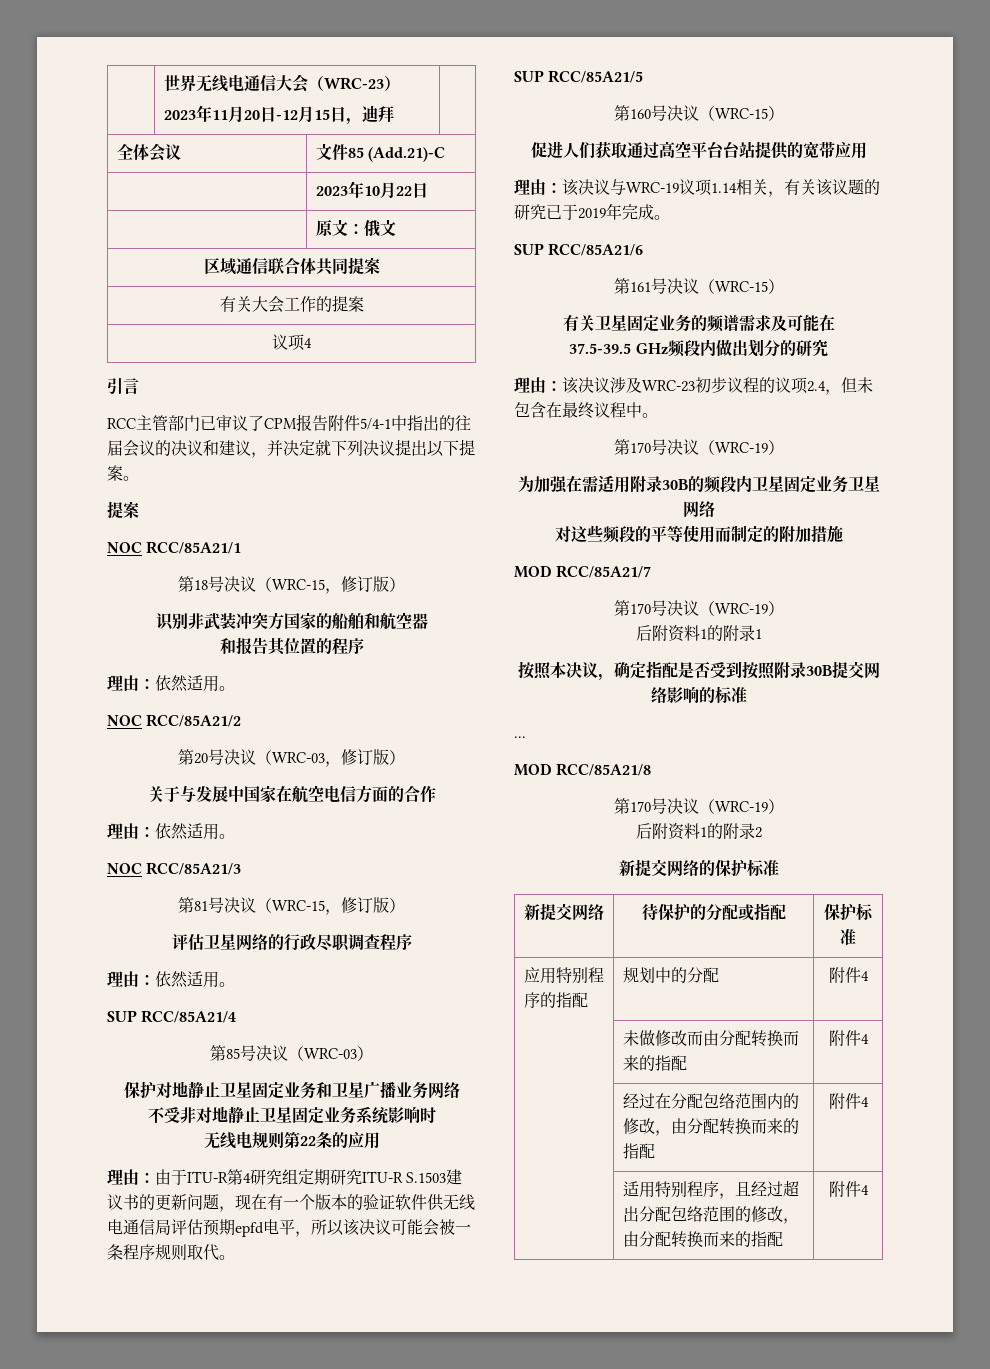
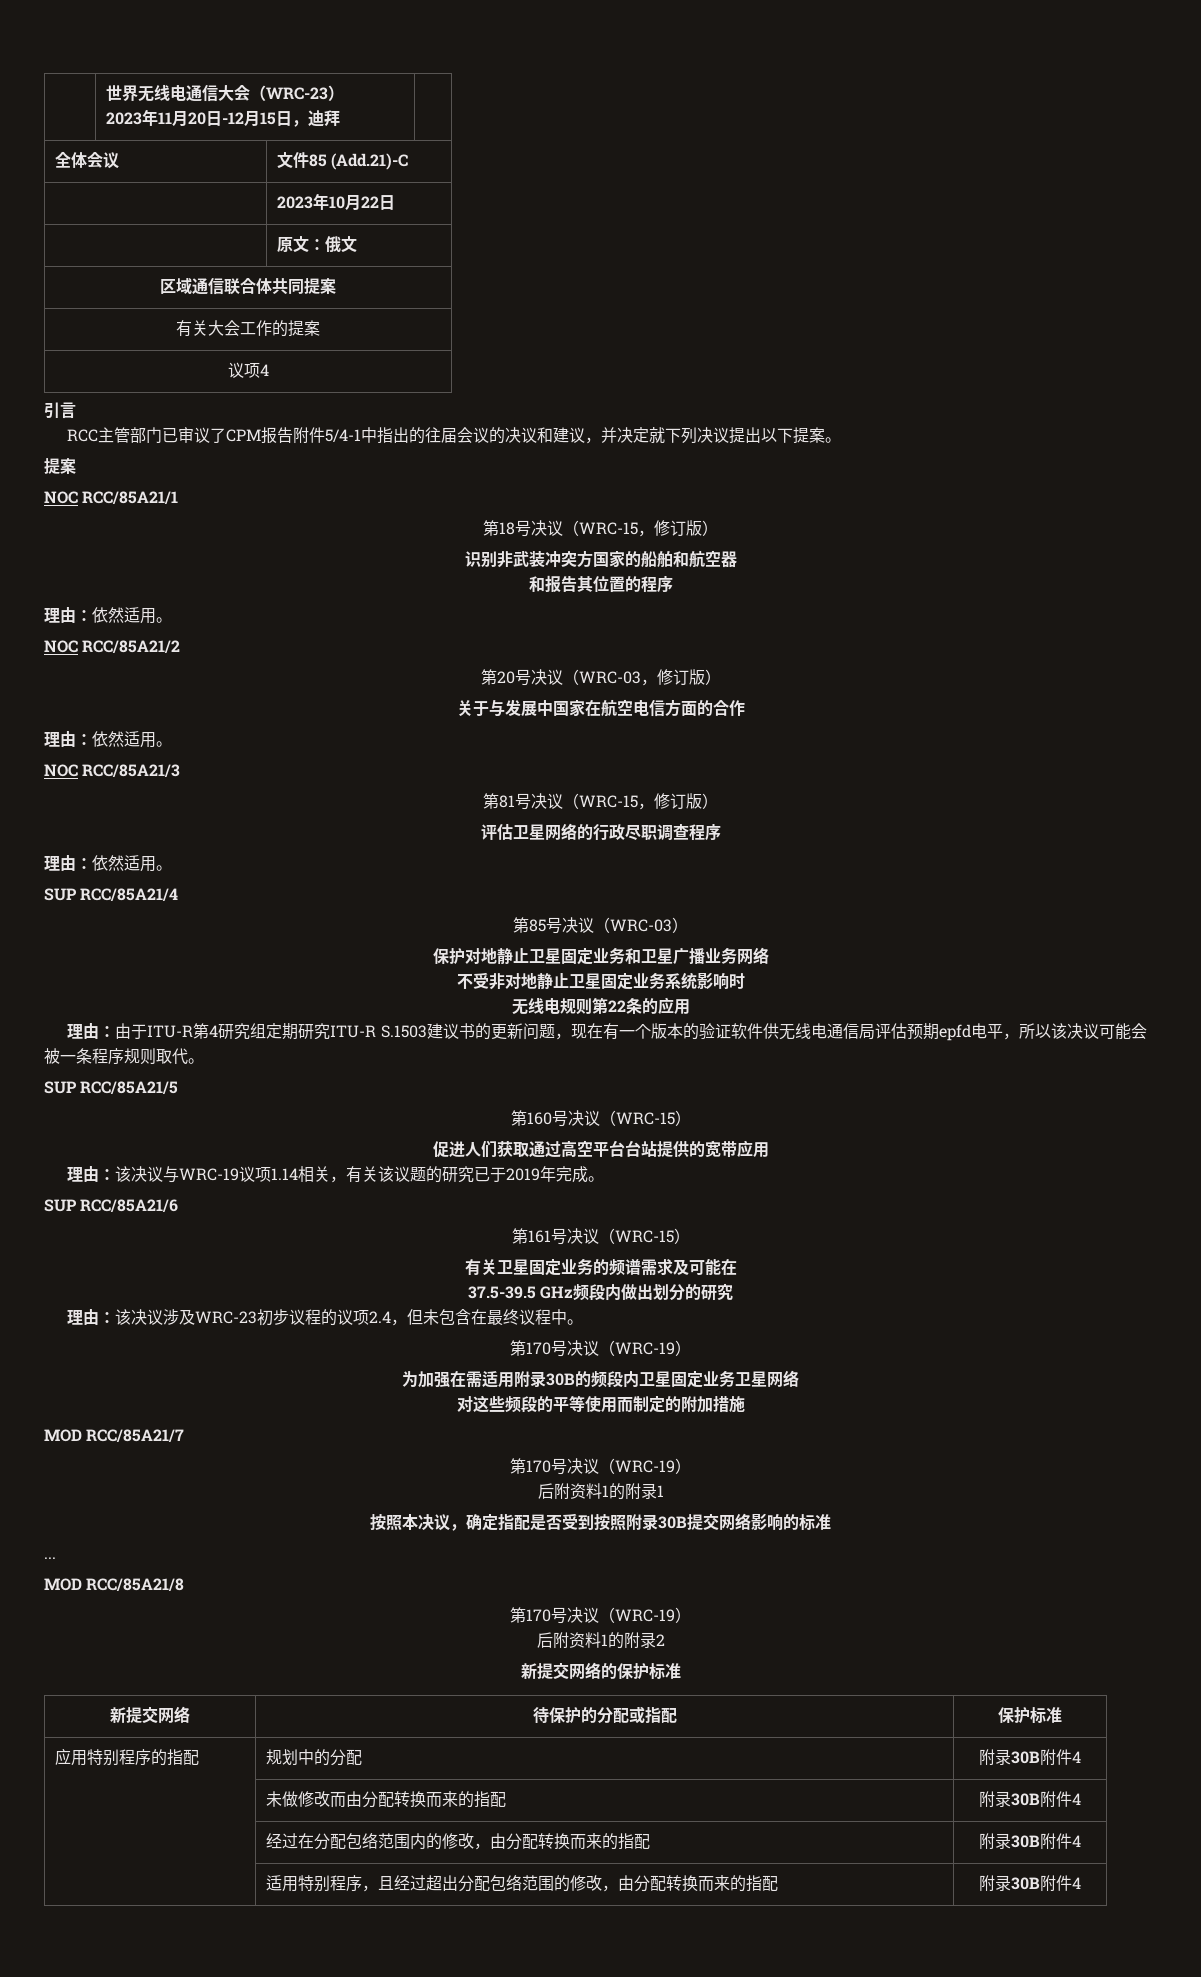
- 应用特别程序的指配 | 规划中的分配 | 附件4
+ 应用特别程序的指配 | 规划中的分配 | 附录30B附件4
- | 未做修改而由分配转换而来的指配 | 附件4
+ | 未做修改而由分配转换而来的指配 | 附录30B附件4
- | 经过在分配包络范围内的修改，由分配转换而来的指配 | 附件4
+ | 经过在分配包络范围内的修改，由分配转换而来的指配 | 附录30B附件4
- | 适用特别程序，且经过超出分配包络范围的修改，由分配转换而来的指配 | 附件4
+ | 适用特别程序，且经过超出分配包络范围的修改，由分配转换而来的指配 | 附录30B附件4

